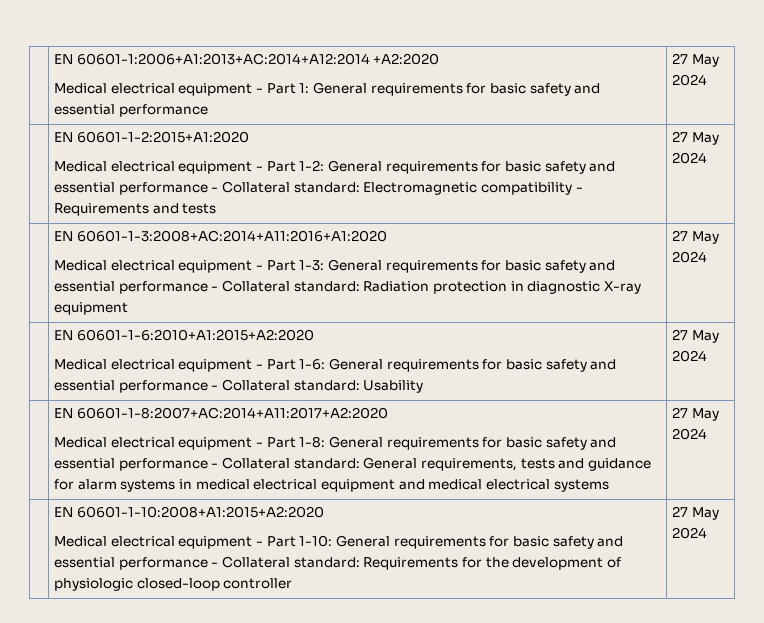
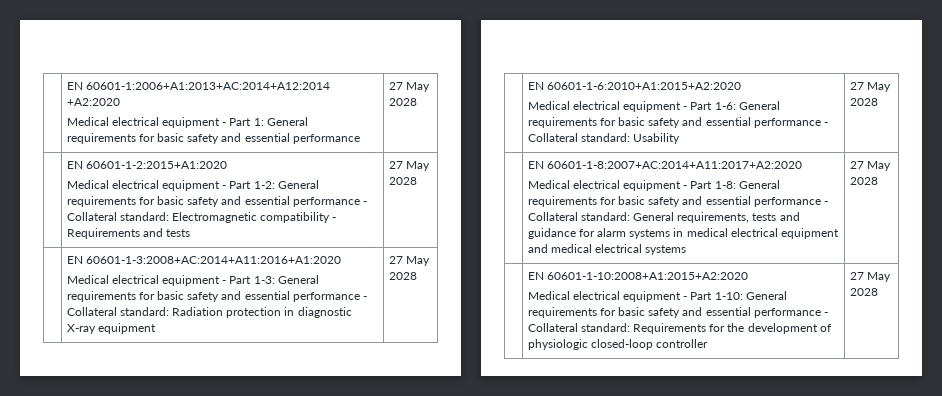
  | EN 60601-1:2006+A1:2013+AC:2014+A12:2014 +A2:2020
- Medical electrical equipment - Part 1: General requirements for basic safety and essential performance | 27 May 2024
+ Medical electrical equipment - Part 1: General requirements for basic safety and essential performance | 27 May 2028
  | EN 60601-1-2:2015+A1:2020
- Medical electrical equipment - Part 1-2: General requirements for basic safety and essential performance - Collateral standard: Electromagnetic compatibility - Requirements and tests | 27 May 2024
+ Medical electrical equipment - Part 1-2: General requirements for basic safety and essential performance - Collateral standard: Electromagnetic compatibility - Requirements and tests | 27 May 2028
  | EN 60601-1-3:2008+AC:2014+A11:2016+A1:2020
- Medical electrical equipment - Part 1-3: General requirements for basic safety and essential performance - Collateral standard: Radiation protection in diagnostic X-ray equipment | 27 May 2024
+ Medical electrical equipment - Part 1-3: General requirements for basic safety and essential performance - Collateral standard: Radiation protection in diagnostic X-ray equipment | 27 May 2028
  | EN 60601-1-6:2010+A1:2015+A2:2020
- Medical electrical equipment - Part 1-6: General requirements for basic safety and essential performance - Collateral standard: Usability | 27 May 2024
+ Medical electrical equipment - Part 1-6: General requirements for basic safety and essential performance - Collateral standard: Usability | 27 May 2028
  | EN 60601-1-8:2007+AC:2014+A11:2017+A2:2020
- Medical electrical equipment - Part 1-8: General requirements for basic safety and essential performance - Collateral standard: General requirements, tests and guidance for alarm systems in medical electrical equipment and medical electrical systems | 27 May 2024
+ Medical electrical equipment - Part 1-8: General requirements for basic safety and essential performance - Collateral standard: General requirements, tests and guidance for alarm systems in medical electrical equipment and medical electrical systems | 27 May 2028
  | EN 60601-1-10:2008+A1:2015+A2:2020
- Medical electrical equipment - Part 1-10: General requirements for basic safety and essential performance - Collateral standard: Requirements for the development of physiologic closed-loop controller | 27 May 2024
+ Medical electrical equipment - Part 1-10: General requirements for basic safety and essential performance - Collateral standard: Requirements for the development of physiologic closed-loop controller | 27 May 2028

